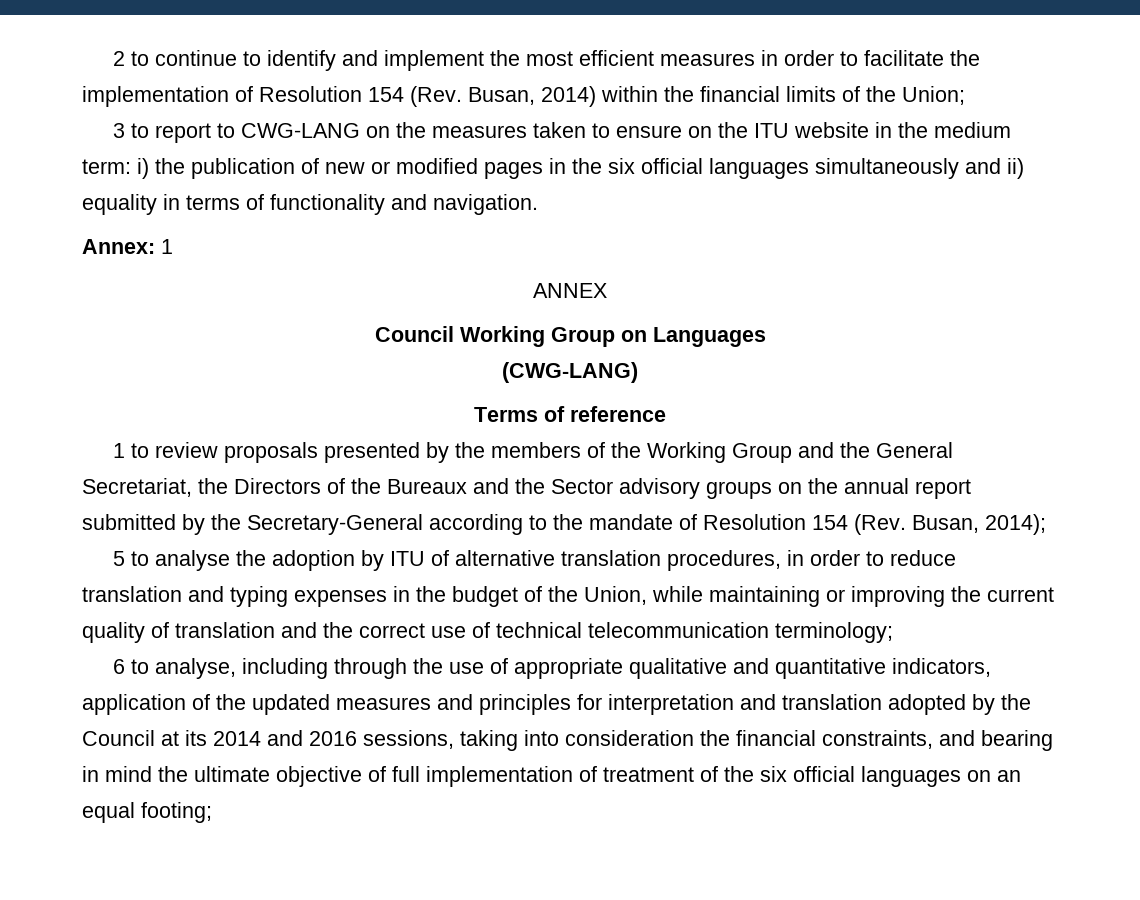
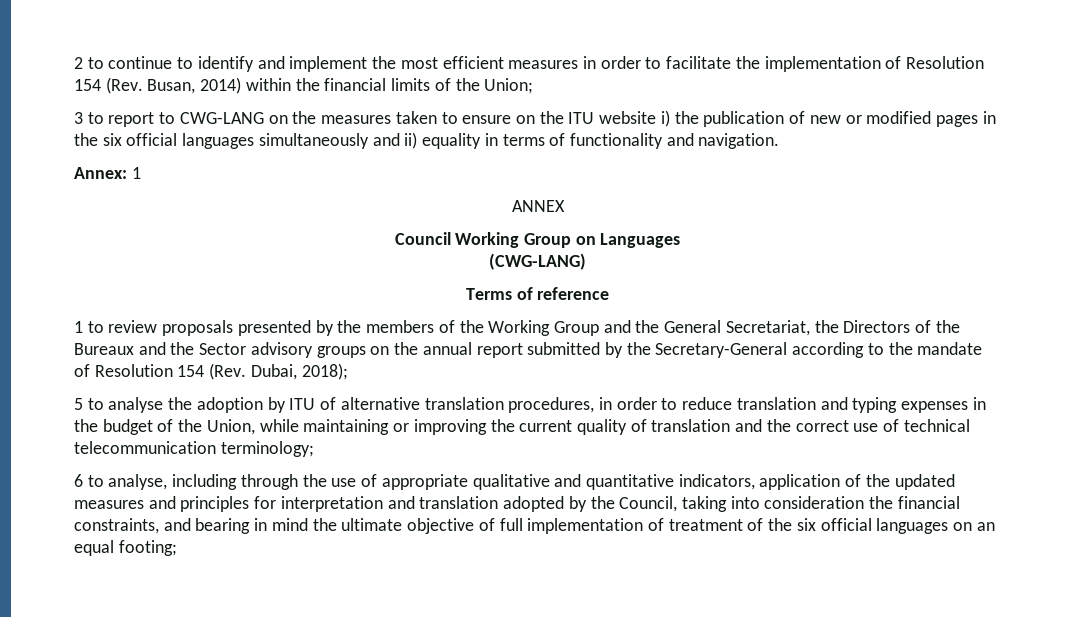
- 3 to report to CWG-LANG on the measures taken to ensure on the ITU website in the medium term: i) the publication of new or modified pages in the six official languages simultaneously and ii) equality in terms of functionality and navigation.
+ 3 to report to CWG-LANG on the measures taken to ensure on the ITU website i) the publication of new or modified pages in the six official languages simultaneously and ii) equality in terms of functionality and navigation.
- 1 to review proposals presented by the members of the Working Group and the General Secretariat, the Directors of the Bureaux and the Sector advisory groups on the annual report submitted by the Secretary-General according to the mandate of Resolution 154 (Rev. Busan, 2014);
+ 1 to review proposals presented by the members of the Working Group and the General Secretariat, the Directors of the Bureaux and the Sector advisory groups on the annual report submitted by the Secretary-General according to the mandate of Resolution 154 (Rev. Dubai, 2018);
- 6 to analyse, including through the use of appropriate qualitative and quantitative indicators, application of the updated measures and principles for interpretation and translation adopted by the Council at its 2014 and 2016 sessions, taking into consideration the financial constraints, and bearing in mind the ultimate objective of full implementation of treatment of the six official languages on an equal footing;
+ 6 to analyse, including through the use of appropriate qualitative and quantitative indicators, application of the updated measures and principles for interpretation and translation adopted by the Council, taking into consideration the financial constraints, and bearing in mind the ultimate objective of full implementation of treatment of the six official languages on an equal footing;

